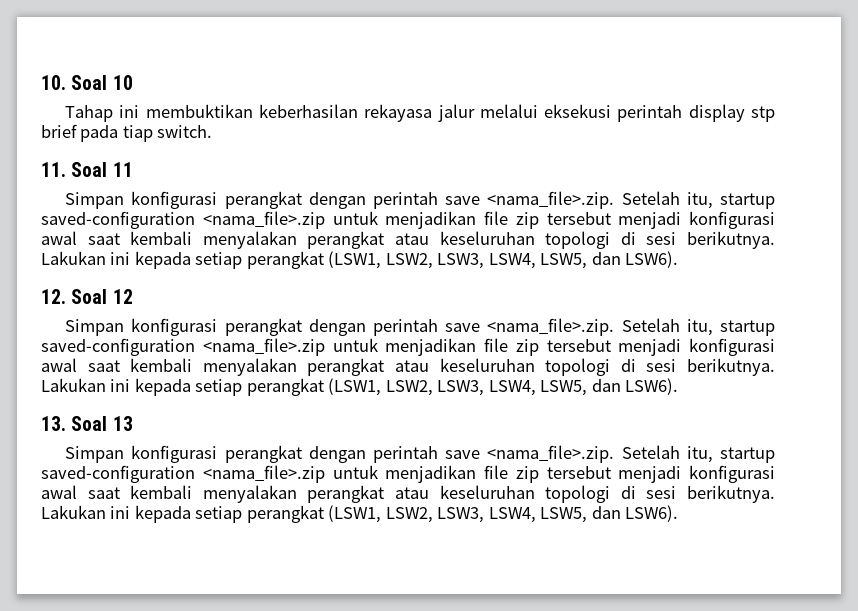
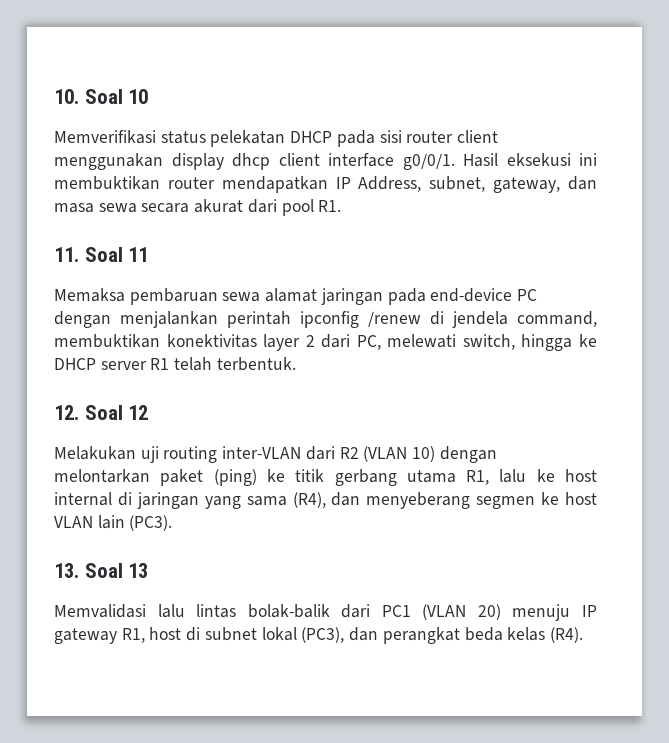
- Tahap ini membuktikan keberhasilan rekayasa jalur melalui eksekusi perintah display stp brief pada tiap switch.
+ Memverifikasi status pelekatan DHCP pada sisi router client menggunakan display dhcp client interface g0/0/1. Hasil eksekusi ini membuktikan router mendapatkan IP Address, subnet, gateway, dan masa sewa secara akurat dari pool R1.
  11. Soal 11
- Simpan konfigurasi perangkat dengan perintah save <nama_file>.zip. Setelah itu, startup saved-configuration <nama_file>.zip untuk menjadikan file zip tersebut menjadi konfigurasi awal saat kembali menyalakan perangkat atau keseluruhan topologi di sesi berikutnya. Lakukan ini kepada setiap perangkat (LSW1, LSW2, LSW3, LSW4, LSW5, dan LSW6).
+ Memaksa pembaruan sewa alamat jaringan pada end-device PC dengan menjalankan perintah ipconfig /renew di jendela command, membuktikan konektivitas layer 2 dari PC, melewati switch, hingga ke DHCP server R1 telah terbentuk.
  12. Soal 12
- Simpan konfigurasi perangkat dengan perintah save <nama_file>.zip. Setelah itu, startup saved-configuration <nama_file>.zip untuk menjadikan file zip tersebut menjadi konfigurasi awal saat kembali menyalakan perangkat atau keseluruhan topologi di sesi berikutnya. Lakukan ini kepada setiap perangkat (LSW1, LSW2, LSW3, LSW4, LSW5, dan LSW6).
+ Melakukan uji routing inter-VLAN dari R2 (VLAN 10) dengan melontarkan paket (ping) ke titik gerbang utama R1, lalu ke host internal di jaringan yang sama (R4), dan menyeberang segmen ke host VLAN lain (PC3).
  13. Soal 13
- Simpan konfigurasi perangkat dengan perintah save <nama_file>.zip. Setelah itu, startup saved-configuration <nama_file>.zip untuk menjadikan file zip tersebut menjadi konfigurasi awal saat kembali menyalakan perangkat atau keseluruhan topologi di sesi berikutnya. Lakukan ini kepada setiap perangkat (LSW1, LSW2, LSW3, LSW4, LSW5, dan LSW6).
+ Memvalidasi lalu lintas bolak-balik dari PC1 (VLAN 20) menuju IP gateway R1, host di subnet lokal (PC3), dan perangkat beda kelas (R4).

